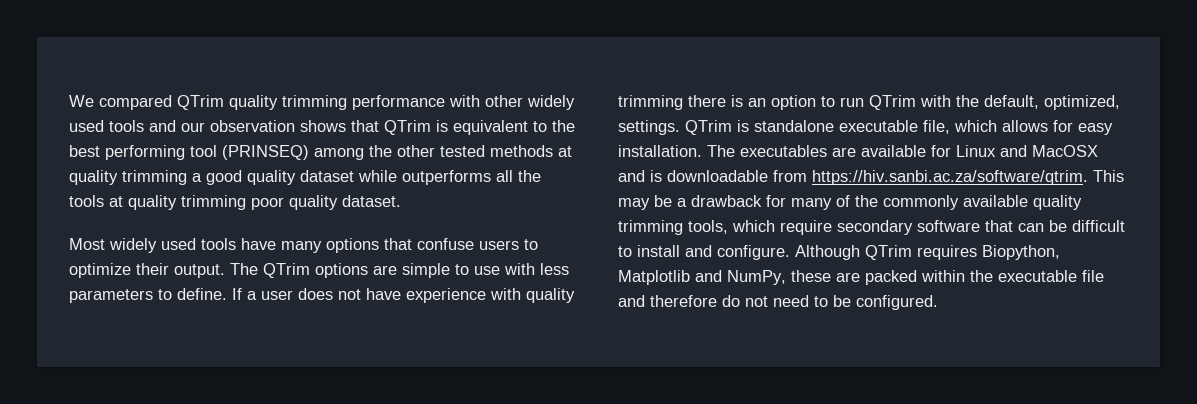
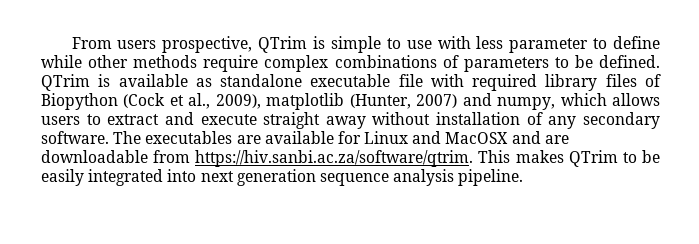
- We compared QTrim quality trimming performance with other widely used tools and our observation shows that QTrim is equivalent to the best performing tool (PRINSEQ) among the other tested methods at quality trimming a good quality dataset while outperforms all the tools at quality trimming poor quality dataset.
- Most widely used tools have many options that confuse users to optimize their output. The QTrim options are simple to use with less parameters to define. If a user does not have experience with quality trimming there is an option to run QTrim with the default, optimized, settings. QTrim is standalone executable file, which allows for easy installation.
+ From users prospective, QTrim is simple to use with less parameter to define while other methods require complex combinations of parameters to be defined. QTrim is available as standalone executable file with required library files of Biopython (Cock et al., 2009), matplotlib (Hunter, 2007) and numpy, which allows users to extract and execute straight away without installation of any secondary software.
- The executables are available for Linux and MacOSX and is downloadable from https://hiv.sanbi.ac.za/software/qtrim. This may be a drawback for many of the commonly available quality trimming tools, which require secondary software that can be difficult to install and configure. Although QTrim requires Biopython, Matplotlib and NumPy, these are packed within the executable file and therefore do not need to be configured.
+ The executables are available for Linux and MacOSX and are downloadable from https://hiv.sanbi.ac.za/software/qtrim. This makes QTrim to be easily integrated into next generation sequence analysis pipeline.

